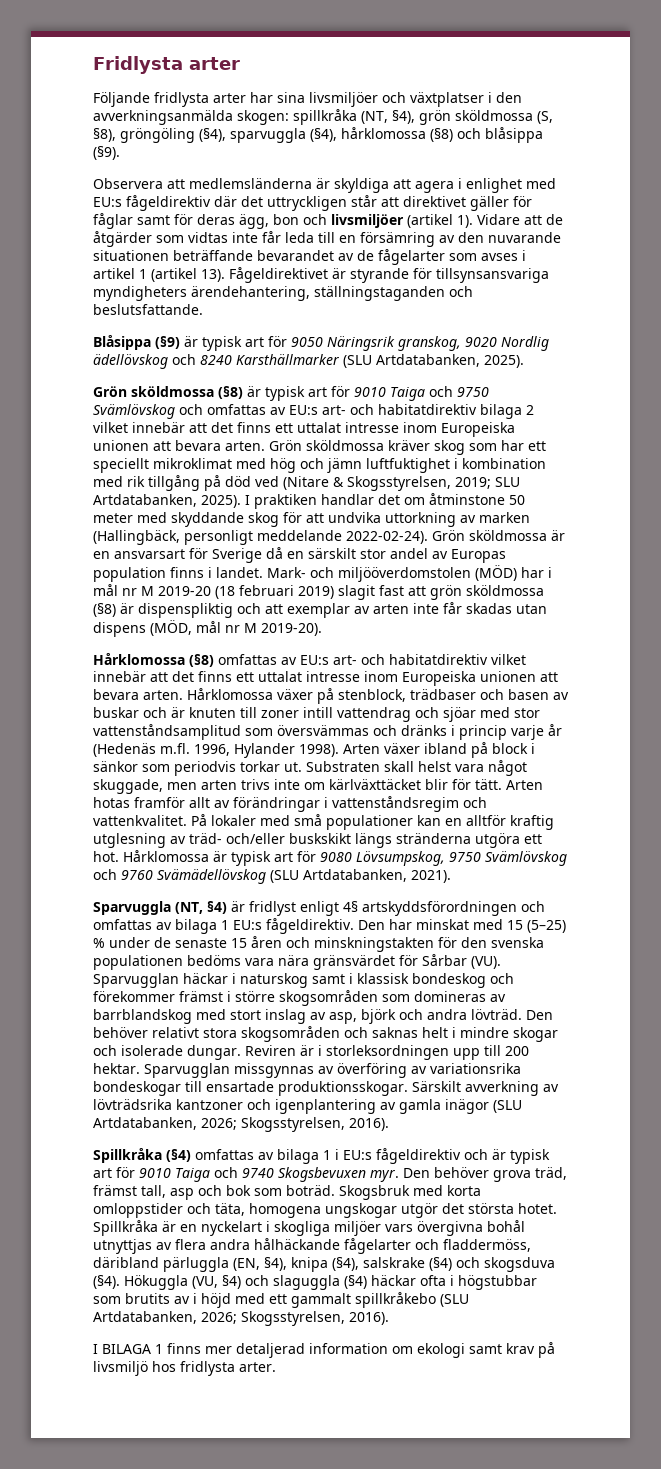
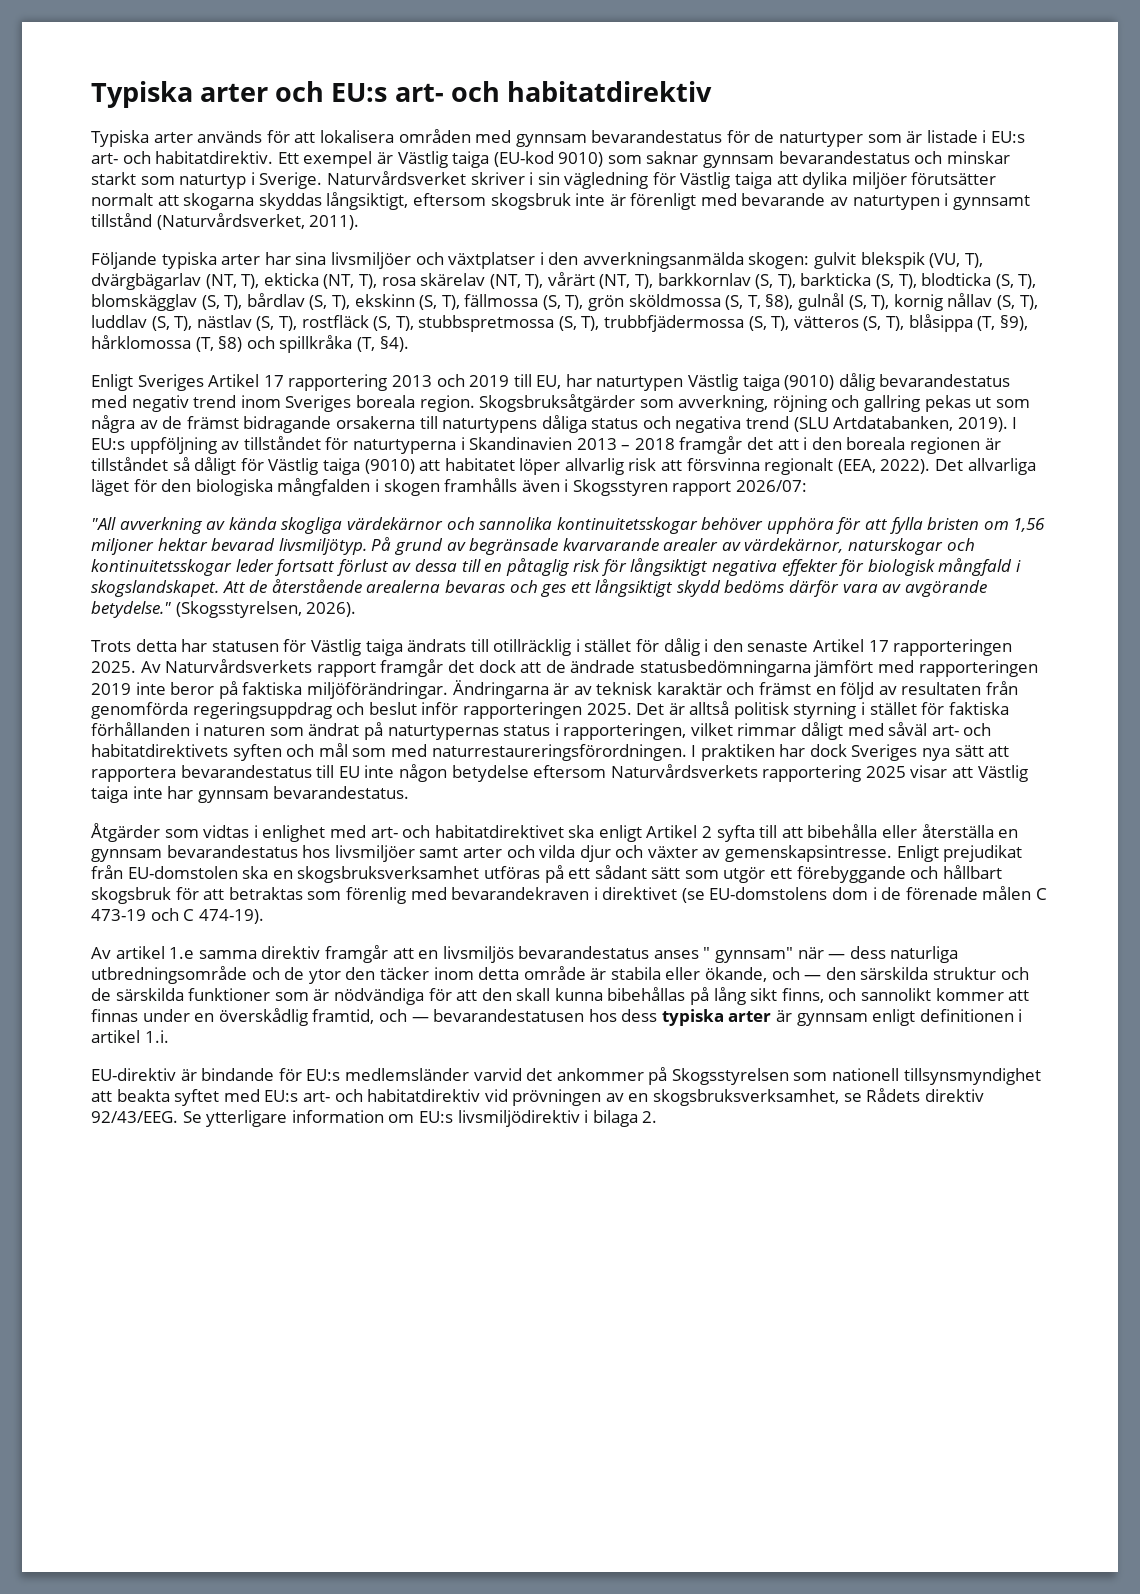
- Fridlysta arter
+ Typiska arter och EU:s art- och habitatdirektiv
+ Typiska arter används för att lokalisera områden med gynnsam bevarandestatus för de naturtyper som är listade i EU:s art- och habitatdirektiv. Ett exempel är Västlig taiga (EU-kod 9010) som saknar gynnsam bevarandestatus och minskar starkt som naturtyp i Sverige. Naturvårdsverket skriver i sin vägledning för Västlig taiga att dylika miljöer förutsätter normalt att skogarna skyddas långsiktigt, eftersom skogsbruk inte är förenligt med bevarande av naturtypen i gynnsamt tillstånd (Naturvårdsverket, 2011).
- Följande fridlysta arter har sina livsmiljöer och växtplatser i den avverkningsanmälda skogen: spillkråka (NT, §4), grön sköldmossa (S, §8), gröngöling (§4), sparvuggla (§4), hårklomossa (§8) och blåsippa (§9).
- Observera att medlemsländerna är skyldiga att agera i enlighet med EU:s fågeldirektiv där det uttryckligen står att direktivet gäller för fåglar samt för deras ägg, bon och livsmiljöer (artikel 1). Vidare att de åtgärder som vidtas inte får leda till en försämring av den nuvarande situationen beträffande bevarandet av de fågelarter som avses i artikel 1 (artikel 13). Fågeldirektivet är styrande för tillsynsansvariga myndigheters ärendehantering, ställningstaganden och beslutsfattande.
- Blåsippa (§9) är typisk art för 9050 Näringsrik granskog, 9020 Nordlig ädellövskog och 8240 Karsthällmarker (SLU Artdatabanken, 2025).
- Grön sköldmossa (§8) är typisk art för 9010 Taiga och 9750 Svämlövskog och omfattas av EU:s art- och habitatdirektiv bilaga 2 vilket innebär att det finns ett uttalat intresse inom Europeiska unionen att bevara arten. Grön sköldmossa kräver skog som har ett speciellt mikroklimat med hög och jämn luftfuktighet i kombination med rik tillgång på död ved (Nitare & Skogsstyrelsen, 2019; SLU Artdatabanken, 2025). I praktiken handlar det om åtminstone 50 meter med skyddande skog för att undvika uttorkning av marken (Hallingbäck, personligt meddelande 2022-02-24). Grön sköldmossa är en ansvarsart för Sverige då en särskilt stor andel av Europas population finns i landet. Mark- och miljööverdomstolen (MÖD) har i mål nr M 2019-20 (18 februari 2019) slagit fast att grön sköldmossa (§8) är dispenspliktig och att exemplar av arten inte får skadas utan dispens (MÖD, mål nr M 2019-20).
- Hårklomossa (§8) omfattas av EU:s art- och habitatdirektiv vilket innebär att det finns ett uttalat intresse inom Europeiska unionen att bevara arten. Hårklomossa växer på stenblock, trädbaser och basen av buskar och är knuten till zoner intill vattendrag och sjöar med stor vattenståndsamplitud som översvämmas och dränks i princip varje år (Hedenäs m.fl. 1996, Hylander 1998). Arten växer ibland på block i sänkor som periodvis torkar ut. Substraten skall helst vara något skuggade, men arten trivs inte om kärlväxttäcket blir för tätt. Arten hotas framför allt av förändringar i vattenståndsregim och vattenkvalitet. På lokaler med små populationer kan en alltför kraftig utglesning av träd- och/eller buskskikt längs stränderna utgöra ett hot. Hårklomossa är typisk art för 9080 Lövsumpskog, 9750 Svämlövskog och 9760 Svämädellövskog (SLU Artdatabanken, 2021).
- Sparvuggla (NT, §4) är fridlyst enligt 4§ artskyddsförordningen och omfattas av bilaga 1 EU:s fågeldirektiv. Den har minskat med 15 (5–25) % under de senaste 15 åren och minskningstakten för den svenska populationen bedöms vara nära gränsvärdet för Sårbar (VU). Sparvugglan häckar i naturskog samt i klassisk bondeskog och förekommer främst i större skogsområden som domineras av barrblandskog med stort inslag av asp, björk och andra lövträd. Den behöver relativt stora skogsområden och saknas helt i mindre skogar och isolerade dungar. Reviren är i storleksordningen upp till 200 hektar. Sparvugglan missgynnas av överföring av variationsrika bondeskogar till ensartade produktionsskogar. Särskilt avverkning av lövträdsrika kantzoner och igenplantering av gamla inägor (SLU Artdatabanken, 2026; Skogsstyrelsen, 2016).
- Spillkråka (§4) omfattas av bilaga 1 i EU:s fågeldirektiv och är typisk art för 9010 Taiga och 9740 Skogsbevuxen myr. Den behöver grova träd, främst tall, asp och bok som boträd. Skogsbruk med korta omloppstider och täta, homogena ungskogar utgör det största hotet. Spillkråka är en nyckelart i skogliga miljöer vars övergivna bohål utnyttjas av flera andra hålhäckande fågelarter och fladdermöss, däribland pärluggla (EN, §4), knipa (§4), salskrake (§4) och skogsduva (§4). Hökuggla (VU, §4) och slaguggla (§4) häckar ofta i högstubbar som brutits av i höjd med ett gammalt spillkråkebo (SLU Artdatabanken, 2026; Skogsstyrelsen, 2016).
- I BILAGA 1 finns mer detaljerad information om ekologi samt krav på livsmiljö hos fridlysta arter.
+ Följande typiska arter har sina livsmiljöer och växtplatser i den avverkningsanmälda skogen: gulvit blekspik (VU, T), dvärgbägarlav (NT, T), ekticka (NT, T), rosa skärelav (NT, T), vårärt (NT, T), barkkornlav (S, T), barkticka (S, T), blodticka (S, T), blomskägglav (S, T), bårdlav (S, T), ekskinn (S, T), fällmossa (S, T), grön sköldmossa (S, T, §8), gulnål (S, T), kornig nållav (S, T), luddlav (S, T), nästlav (S, T), rostfläck (S, T), stubbspretmossa (S, T), trubbfjädermossa (S, T), vätteros (S, T), blåsippa (T, §9), hårklomossa (T, §8) och spillkråka (T, §4).
+ Enligt Sveriges Artikel 17 rapportering 2013 och 2019 till EU, har naturtypen Västlig taiga (9010) dålig bevarandestatus med negativ trend inom Sveriges boreala region. Skogsbruksåtgärder som avverkning, röjning och gallring pekas ut som några av de främst bidragande orsakerna till naturtypens dåliga status och negativa trend (SLU Artdatabanken, 2019). I EU:s uppföljning av tillståndet för naturtyperna i Skandinavien 2013 – 2018 framgår det att i den boreala regionen är tillståndet så dåligt för Västlig taiga (9010) att habitatet löper allvarlig risk att försvinna regionalt (EEA, 2022). Det allvarliga läget för den biologiska mångfalden i skogen framhålls även i Skogsstyren rapport 2026/07:
+ "All avverkning av kända skogliga värdekärnor och sannolika kontinuitetsskogar behöver upphöra för att fylla bristen om 1,56 miljoner hektar bevarad livsmiljötyp. På grund av begränsade kvarvarande arealer av värdekärnor, naturskogar och kontinuitetsskogar leder fortsatt förlust av dessa till en påtaglig risk för långsiktigt negativa effekter för biologisk mångfald i skogslandskapet. Att de återstående arealerna bevaras och ges ett långsiktigt skydd bedöms därför vara av avgörande betydelse." (Skogsstyrelsen, 2026).
+ Trots detta har statusen för Västlig taiga ändrats till otillräcklig i stället för dålig i den senaste Artikel 17 rapporteringen 2025. Av Naturvårdsverkets rapport framgår det dock att de ändrade statusbedömningarna jämfört med rapporteringen 2019 inte beror på faktiska miljöförändringar. Ändringarna är av teknisk karaktär och främst en följd av resultaten från genomförda regeringsuppdrag och beslut inför rapporteringen 2025. Det är alltså politisk styrning i stället för faktiska förhållanden i naturen som ändrat på naturtypernas status i rapporteringen, vilket rimmar dåligt med såväl art- och habitatdirektivets syften och mål som med naturrestaureringsförordningen. I praktiken har dock Sveriges nya sätt att rapportera bevarandestatus till EU inte någon betydelse eftersom Naturvårdsverkets rapportering 2025 visar att Västlig taiga inte har gynnsam bevarandestatus.
+ Åtgärder som vidtas i enlighet med art- och habitatdirektivet ska enligt Artikel 2 syfta till att bibehålla eller återställa en gynnsam bevarandestatus hos livsmiljöer samt arter och vilda djur och växter av gemenskapsintresse. Enligt prejudikat från EU-domstolen ska en skogsbruksverksamhet utföras på ett sådant sätt som utgör ett förebyggande och hållbart skogsbruk för att betraktas som förenlig med bevarandekraven i direktivet (se EU-domstolens dom i de förenade målen C 473-19 och C 474-19).
+ Av artikel 1.e samma direktiv framgår att en livsmiljös bevarandestatus anses " gynnsam" när — dess naturliga utbredningsområde och de ytor den täcker inom detta område är stabila eller ökande, och — den särskilda struktur och de särskilda funktioner som är nödvändiga för att den skall kunna bibehållas på lång sikt finns, och sannolikt kommer att finnas under en överskådlig framtid, och — bevarandestatusen hos dess typiska arter är gynnsam enligt definitionen i artikel 1.i.
+ EU-direktiv är bindande för EU:s medlemsländer varvid det ankommer på Skogsstyrelsen som nationell tillsynsmyndighet att beakta syftet med EU:s art- och habitatdirektiv vid prövningen av en skogsbruksverksamhet, se Rådets direktiv 92/43/EEG. Se ytterligare information om EU:s livsmiljödirektiv i bilaga 2.

